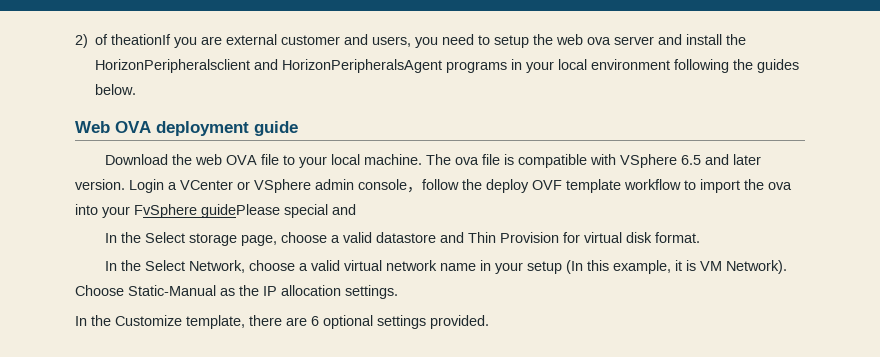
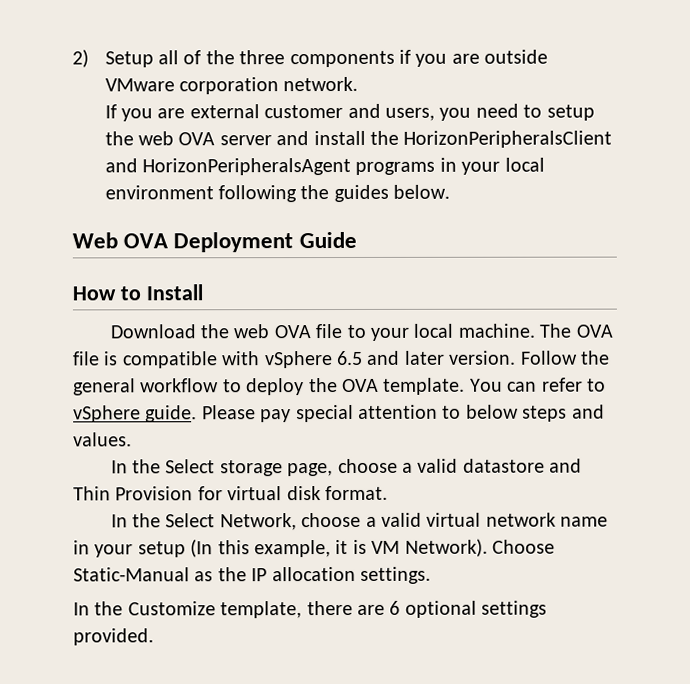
- 2) of theationIf you are external customer and users, you need to setup the web ova server and install the HorizonPeripheralsclient and HorizonPeripheralsAgent programs in your local environment following the guides below.
+ 2) Setup all of the three components if you are outside VMware corporation network.
+ If you are external customer and users, you need to setup the web OVA server and install the HorizonPeripheralsClient and HorizonPeripheralsAgent programs in your local environment following the guides below.
- Web OVA deployment guide
+ Web OVA Deployment Guide
+ How to Install
- The ova file is compatible with VSphere 6.5 and later version.
+ The OVA file is compatible with vSphere 6.5 and later version.
- Login a VCenter or VSphere admin console，follow the deploy OVF template workflow to import the ova into your FvSphere guidePlease special and
+ Follow the general workflow to deploy the OVA template. You can refer to vSphere guide. Please pay special attention to below steps and values.

